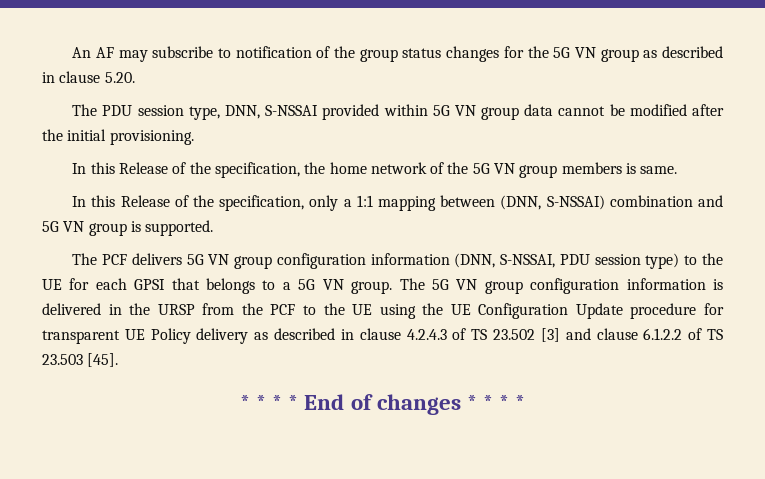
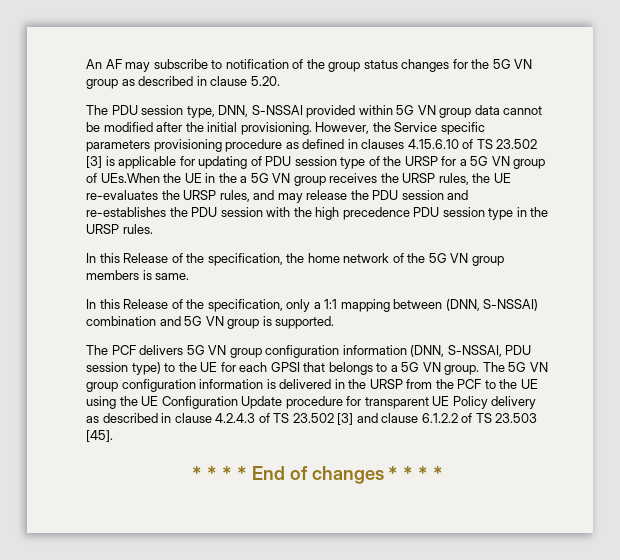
+ However, the Service specific parameters provisioning procedure as defined in clauses 4.15.6.10 of TS 23.502 [3] is applicable for updating of PDU session type of the URSP for a 5G VN group of UEs.When the UE in the a 5G VN group receives the URSP rules, the UE re-evaluates the URSP rules, and may release the PDU session and re-establishes the PDU session with the high precedence PDU session type in the URSP rules.

